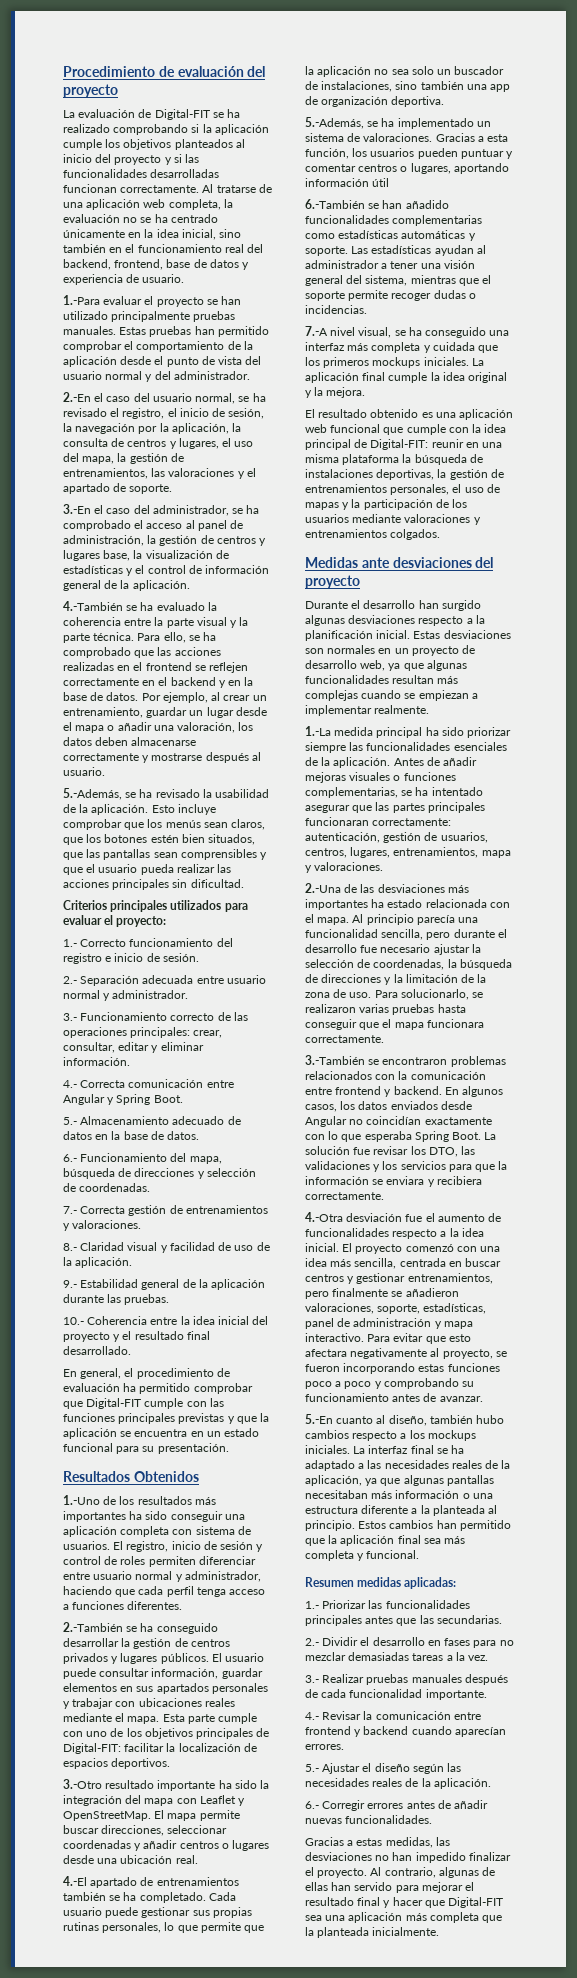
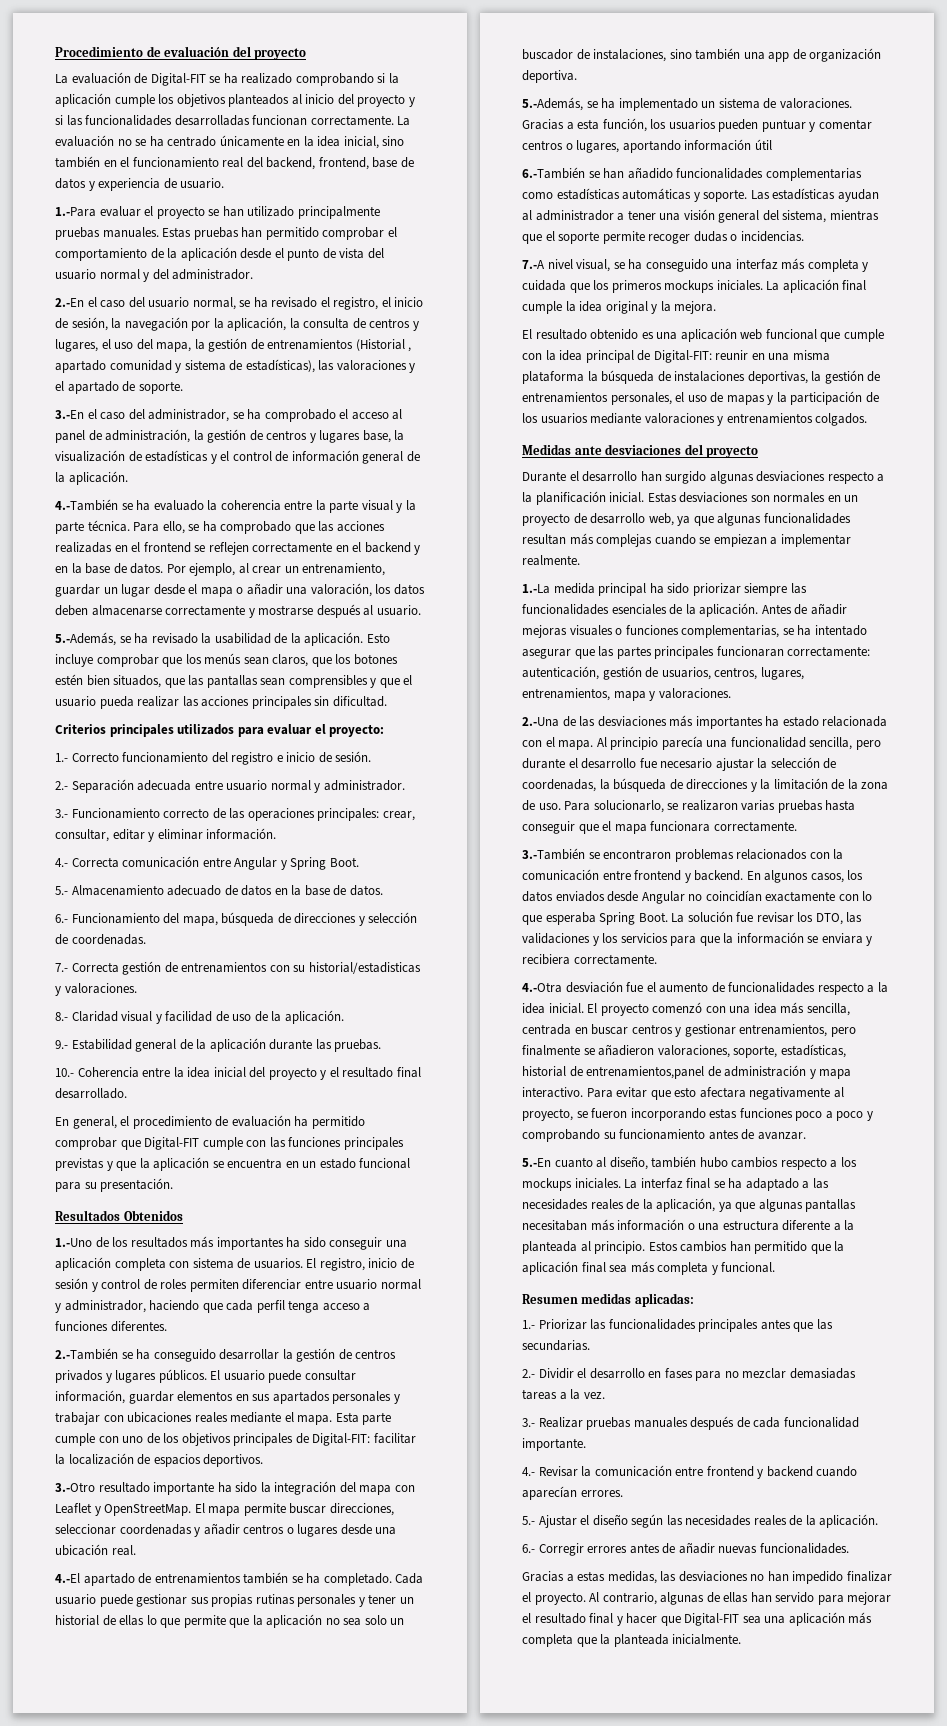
- Al tratarse de una aplicación web completa, la evaluación no se ha centrado únicamente en la idea inicial, sino también en el funcionamiento real del backend, frontend, base de datos y experiencia de usuario.
+ La evaluación no se ha centrado únicamente en la idea inicial, sino también en el funcionamiento real del backend, frontend, base de datos y experiencia de usuario.
- 2.-En el caso del usuario normal, se ha revisado el registro, el inicio de sesión, la navegación por la aplicación, la consulta de centros y lugares, el uso del mapa, la gestión de entrenamientos, las valoraciones y el apartado de soporte.
+ 2.-En el caso del usuario normal, se ha revisado el registro, el inicio de sesión, la navegación por la aplicación, la consulta de centros y lugares, el uso del mapa, la gestión de entrenamientos (Historial , apartado comunidad y sistema de estadísticas), las valoraciones y el apartado de soporte.
- 7.- Correcta gestión de entrenamientos y valoraciones.
+ 7.- Correcta gestión de entrenamientos con su historial/estadisticas y valoraciones.
- Cada usuario puede gestionar sus propias rutinas personales, lo que permite que la aplicación no sea solo un buscador de instalaciones, sino también una app de organización deportiva.
+ Cada usuario puede gestionar sus propias rutinas personales y tener un historial de ellas lo que permite que la aplicación no sea solo un buscador de instalaciones, sino también una app de organización deportiva.
- El proyecto comenzó con una idea más sencilla, centrada en buscar centros y gestionar entrenamientos, pero finalmente se añadieron valoraciones, soporte, estadísticas, panel de administración y mapa interactivo.
+ El proyecto comenzó con una idea más sencilla, centrada en buscar centros y gestionar entrenamientos, pero finalmente se añadieron valoraciones, soporte, estadísticas, historial de entrenamientos,panel de administración y mapa interactivo.

